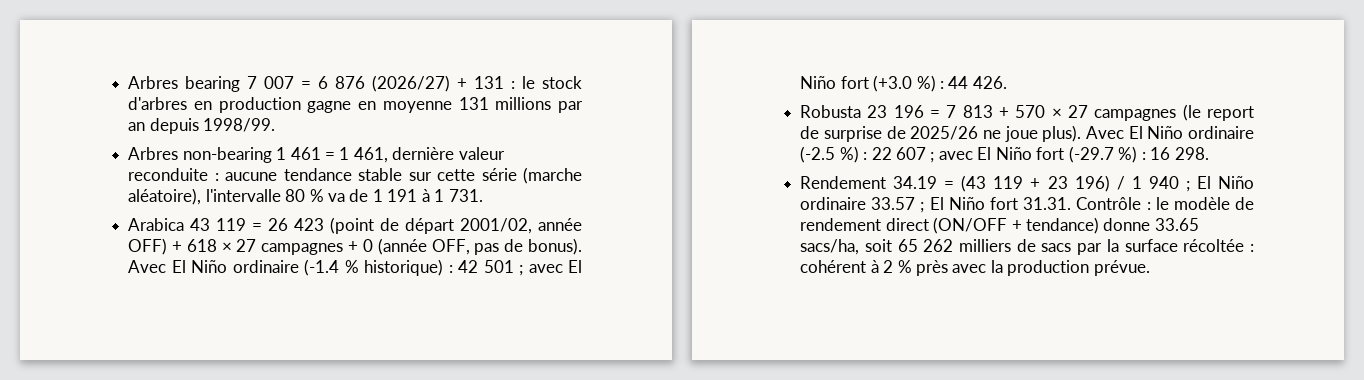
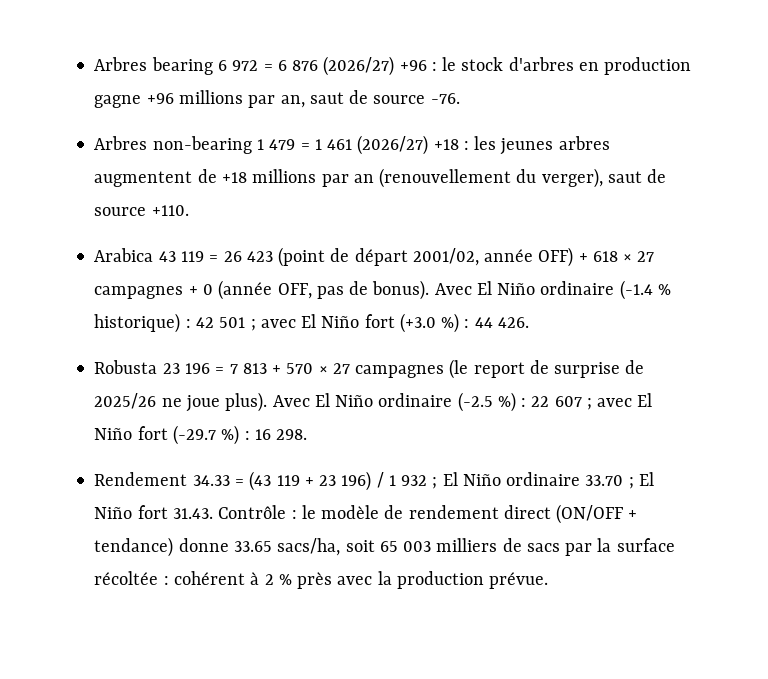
- Arbres bearing 7 007 = 6 876 (2026/27) + 131 : le stock d'arbres en production gagne en moyenne 131 millions par an depuis 1998/99.
+ Arbres bearing 6 972 = 6 876 (2026/27) +96 : le stock d'arbres en production gagne +96 millions par an, saut de source -76.
- Arbres non-bearing 1 461 = 1 461, dernière valeur reconduite : aucune tendance stable sur cette série (marche aléatoire), l'intervalle 80 % va de 1 191 à 1 731.
+ Arbres non-bearing 1 479 = 1 461 (2026/27) +18 : les jeunes arbres augmentent de +18 millions par an (renouvellement du verger), saut de source +110.
- Rendement 34.19 = (43 119 + 23 196) / 1 940 ; El Niño ordinaire 33.57 ; El Niño fort 31.31. Contrôle : le modèle de rendement direct (ON/OFF + tendance) donne 33.65 sacs/ha, soit 65 262 milliers de sacs par la surface récoltée : cohérent à 2 % près avec la production prévue.
+ Rendement 34.33 = (43 119 + 23 196) / 1 932 ; El Niño ordinaire 33.70 ; El Niño fort 31.43. Contrôle : le modèle de rendement direct (ON/OFF + tendance) donne 33.65 sacs/ha, soit 65 003 milliers de sacs par la surface récoltée : cohérent à 2 % près avec la production prévue.

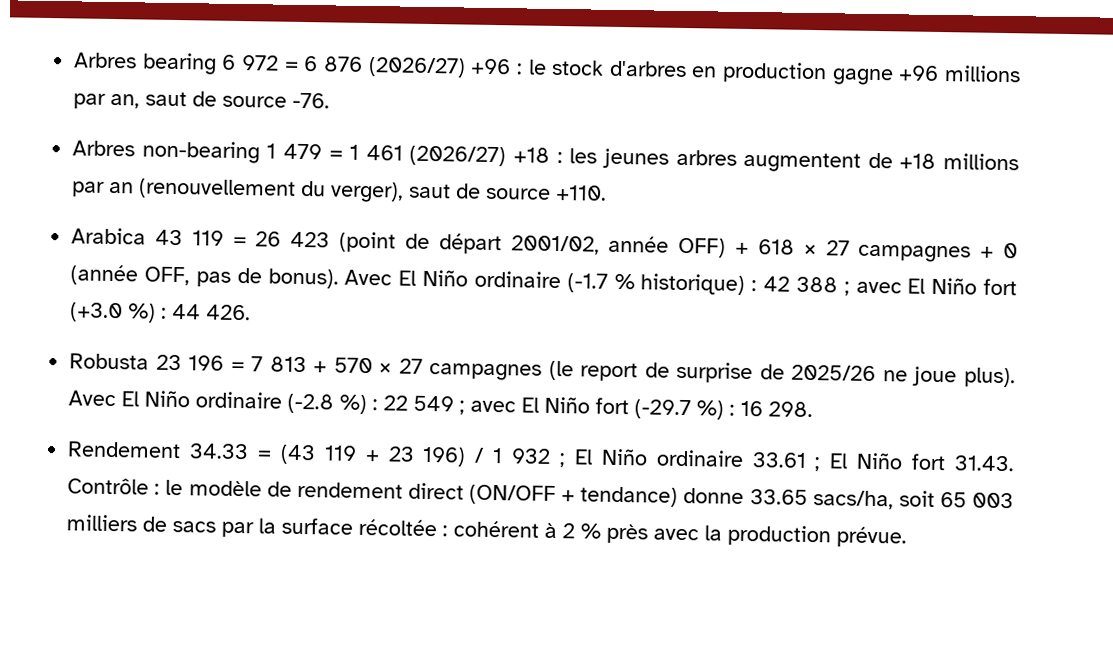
- Avec El Niño ordinaire (-1.4 % historique) : 42 501 ; avec El Niño fort (+3.0 %) : 44 426.
+ Avec El Niño ordinaire (-1.7 % historique) : 42 388 ; avec El Niño fort (+3.0 %) : 44 426.
- Avec El Niño ordinaire (-2.5 %) : 22 607 ; avec El Niño fort (-29.7 %) : 16 298.
+ Avec El Niño ordinaire (-2.8 %) : 22 549 ; avec El Niño fort (-29.7 %) : 16 298.
- Rendement 34.33 = (43 119 + 23 196) / 1 932 ; El Niño ordinaire 33.70 ; El Niño fort 31.43. Contrôle : le modèle de rendement direct (ON/OFF + tendance) donne 33.65 sacs/ha, soit 65 003 milliers de sacs par la surface récoltée : cohérent à 2 % près avec la production prévue.
+ Rendement 34.33 = (43 119 + 23 196) / 1 932 ; El Niño ordinaire 33.61 ; El Niño fort 31.43. Contrôle : le modèle de rendement direct (ON/OFF + tendance) donne 33.65 sacs/ha, soit 65 003 milliers de sacs par la surface récoltée : cohérent à 2 % près avec la production prévue.

